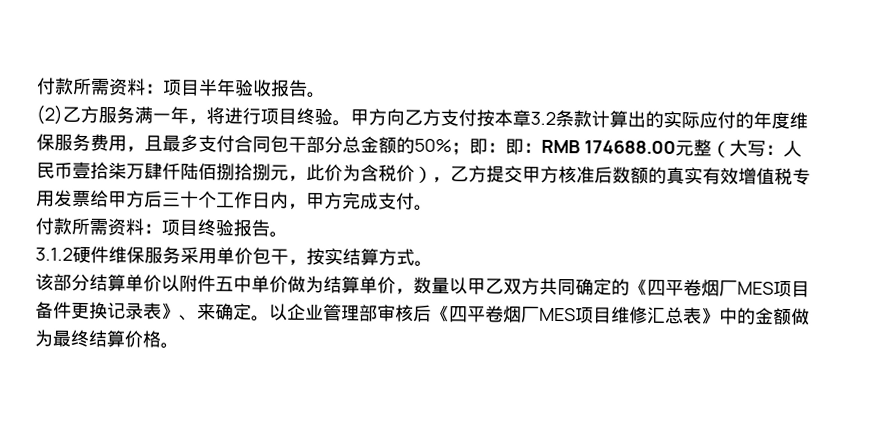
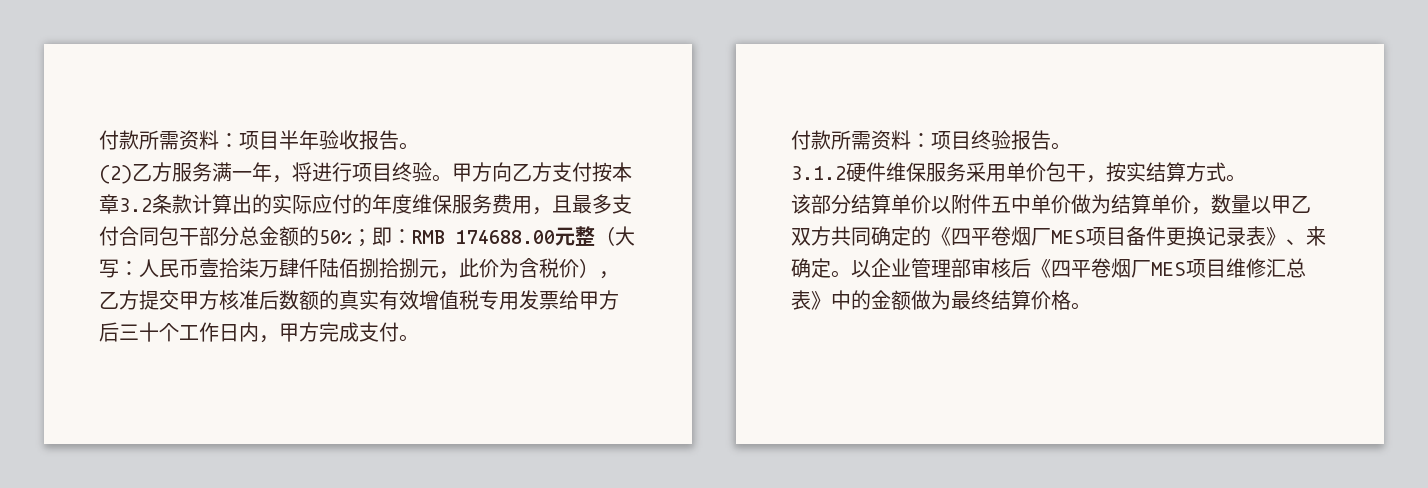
- 即：即：
+ 即：

